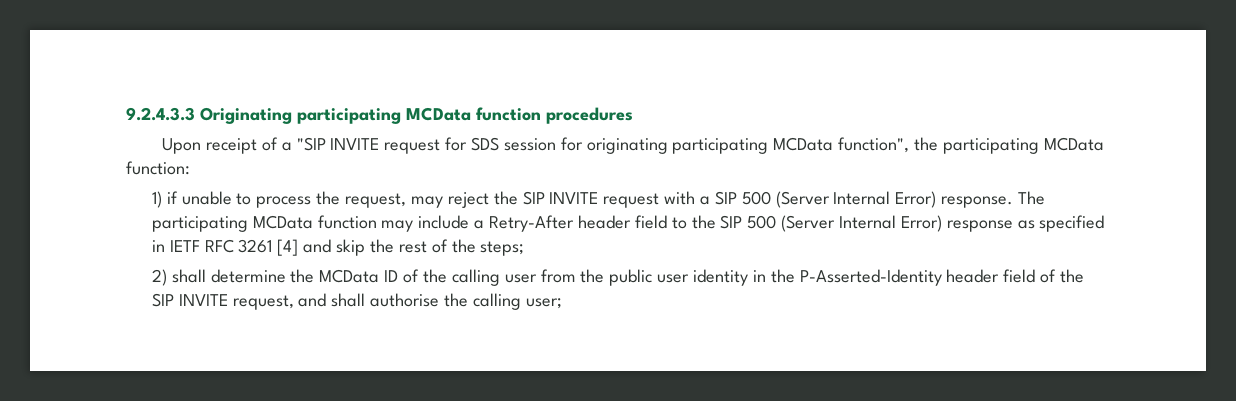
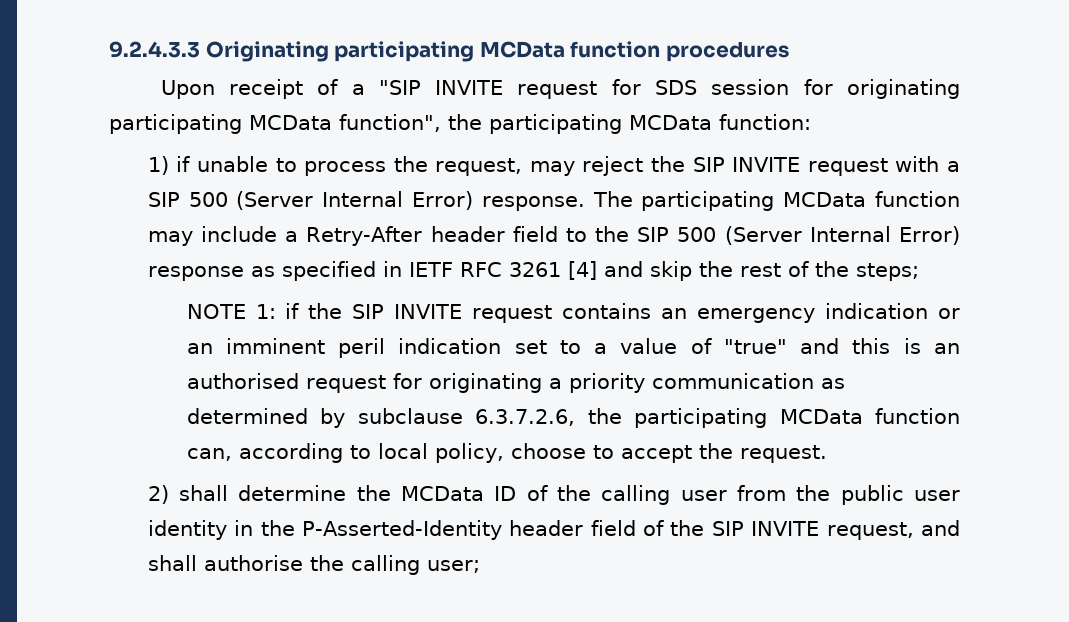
+ NOTE 1: if the SIP INVITE request contains an emergency indication or an imminent peril indication set to a value of "true" and this is an authorised request for originating a priority communication as determined by subclause 6.3.7.2.6, the participating MCData function can, according to local policy, choose to accept the request.

